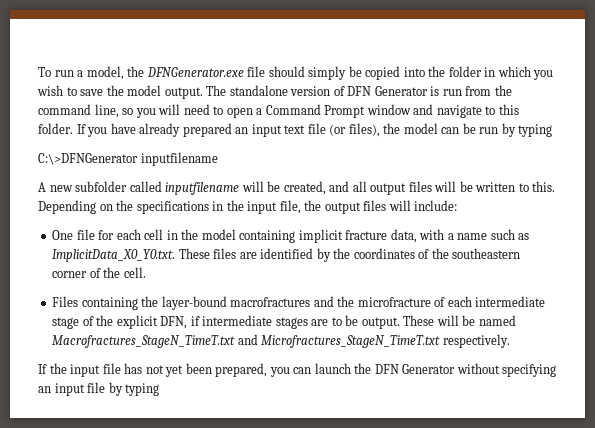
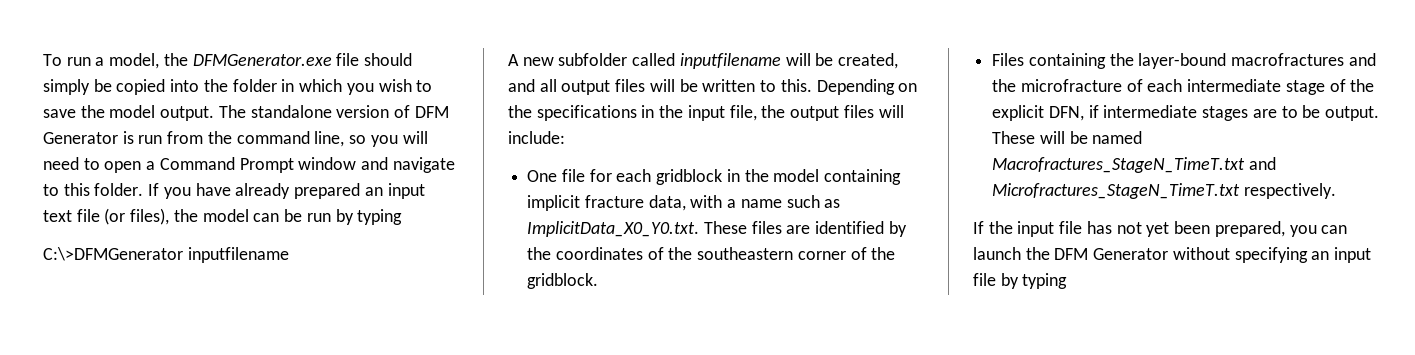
- To run a model, the DFNGenerator.exe file should simply be copied into the folder in which you wish to save the model output.
+ To run a model, the DFMGenerator.exe file should simply be copied into the folder in which you wish to save the model output.
- The standalone version of DFN Generator is run from the command line, so you will need to open a Command Prompt window and navigate to this folder.
+ The standalone version of DFM Generator is run from the command line, so you will need to open a Command Prompt window and navigate to this folder.
- C:\>DFNGenerator inputfilename
+ C:\>DFMGenerator inputfilename
- One file for each cell in the model containing implicit fracture data, with a name such as ImplicitData_X0_Y0.txt. These files are identified by the coordinates of the southeastern corner of the cell.
+ One file for each gridblock in the model containing implicit fracture data, with a name such as ImplicitData_X0_Y0.txt. These files are identified by the coordinates of the southeastern corner of the gridblock.
- If the input file has not yet been prepared, you can launch the DFN Generator without specifying an input file by typing
+ If the input file has not yet been prepared, you can launch the DFM Generator without specifying an input file by typing

